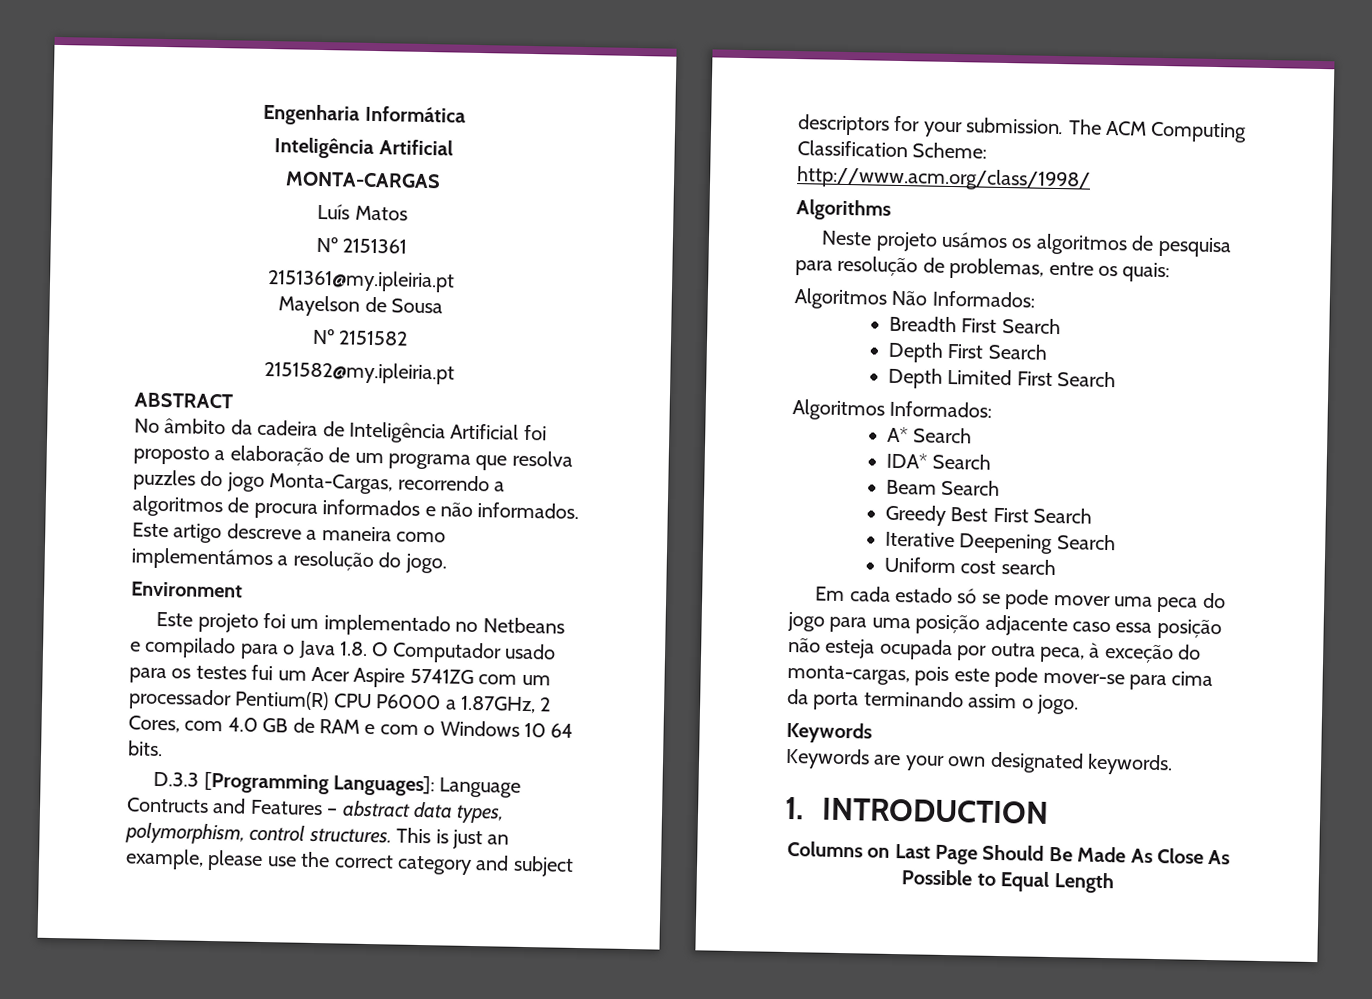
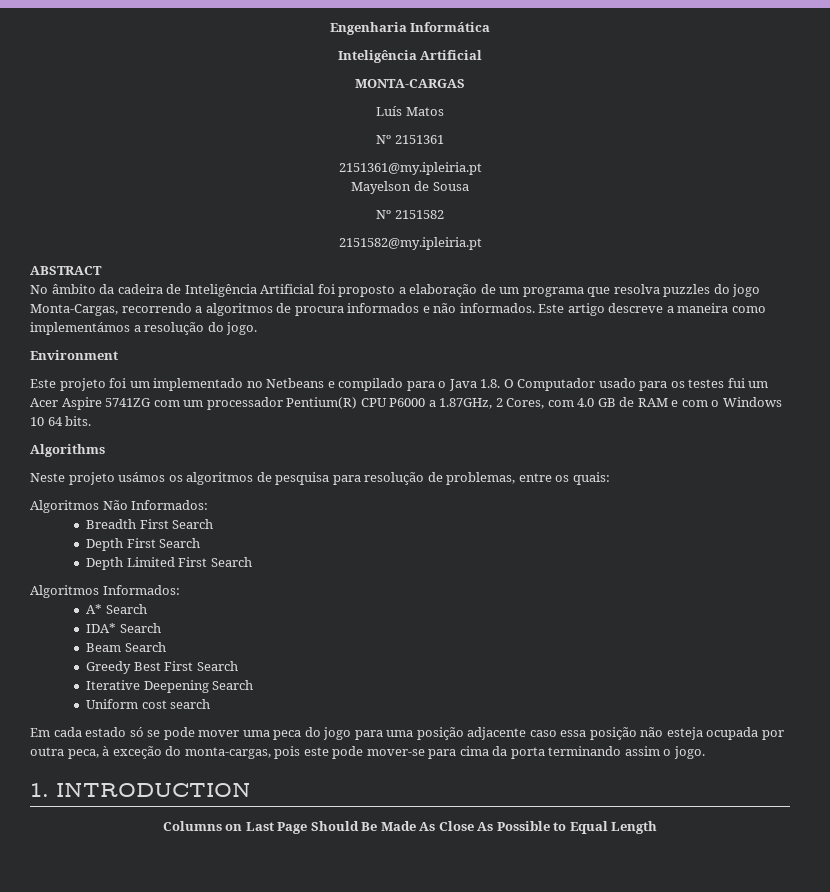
- D.3.3 [Programming Languages]: Language Contructs and Features – abstract data types, polymorphism, control structures. This is just an example, please use the correct category and subject descriptors for your submission. The ACM Computing Classification Scheme: http://www.acm.org/class/1998/
  Em cada estado só se pode mover uma peca do jogo para uma posição adjacente caso essa posição não esteja ocupada por outra peca, à exceção do monta-cargas, pois este pode mover-se para cima da porta terminando assim o jogo.
- Keywords
- Keywords are your own designated keywords.

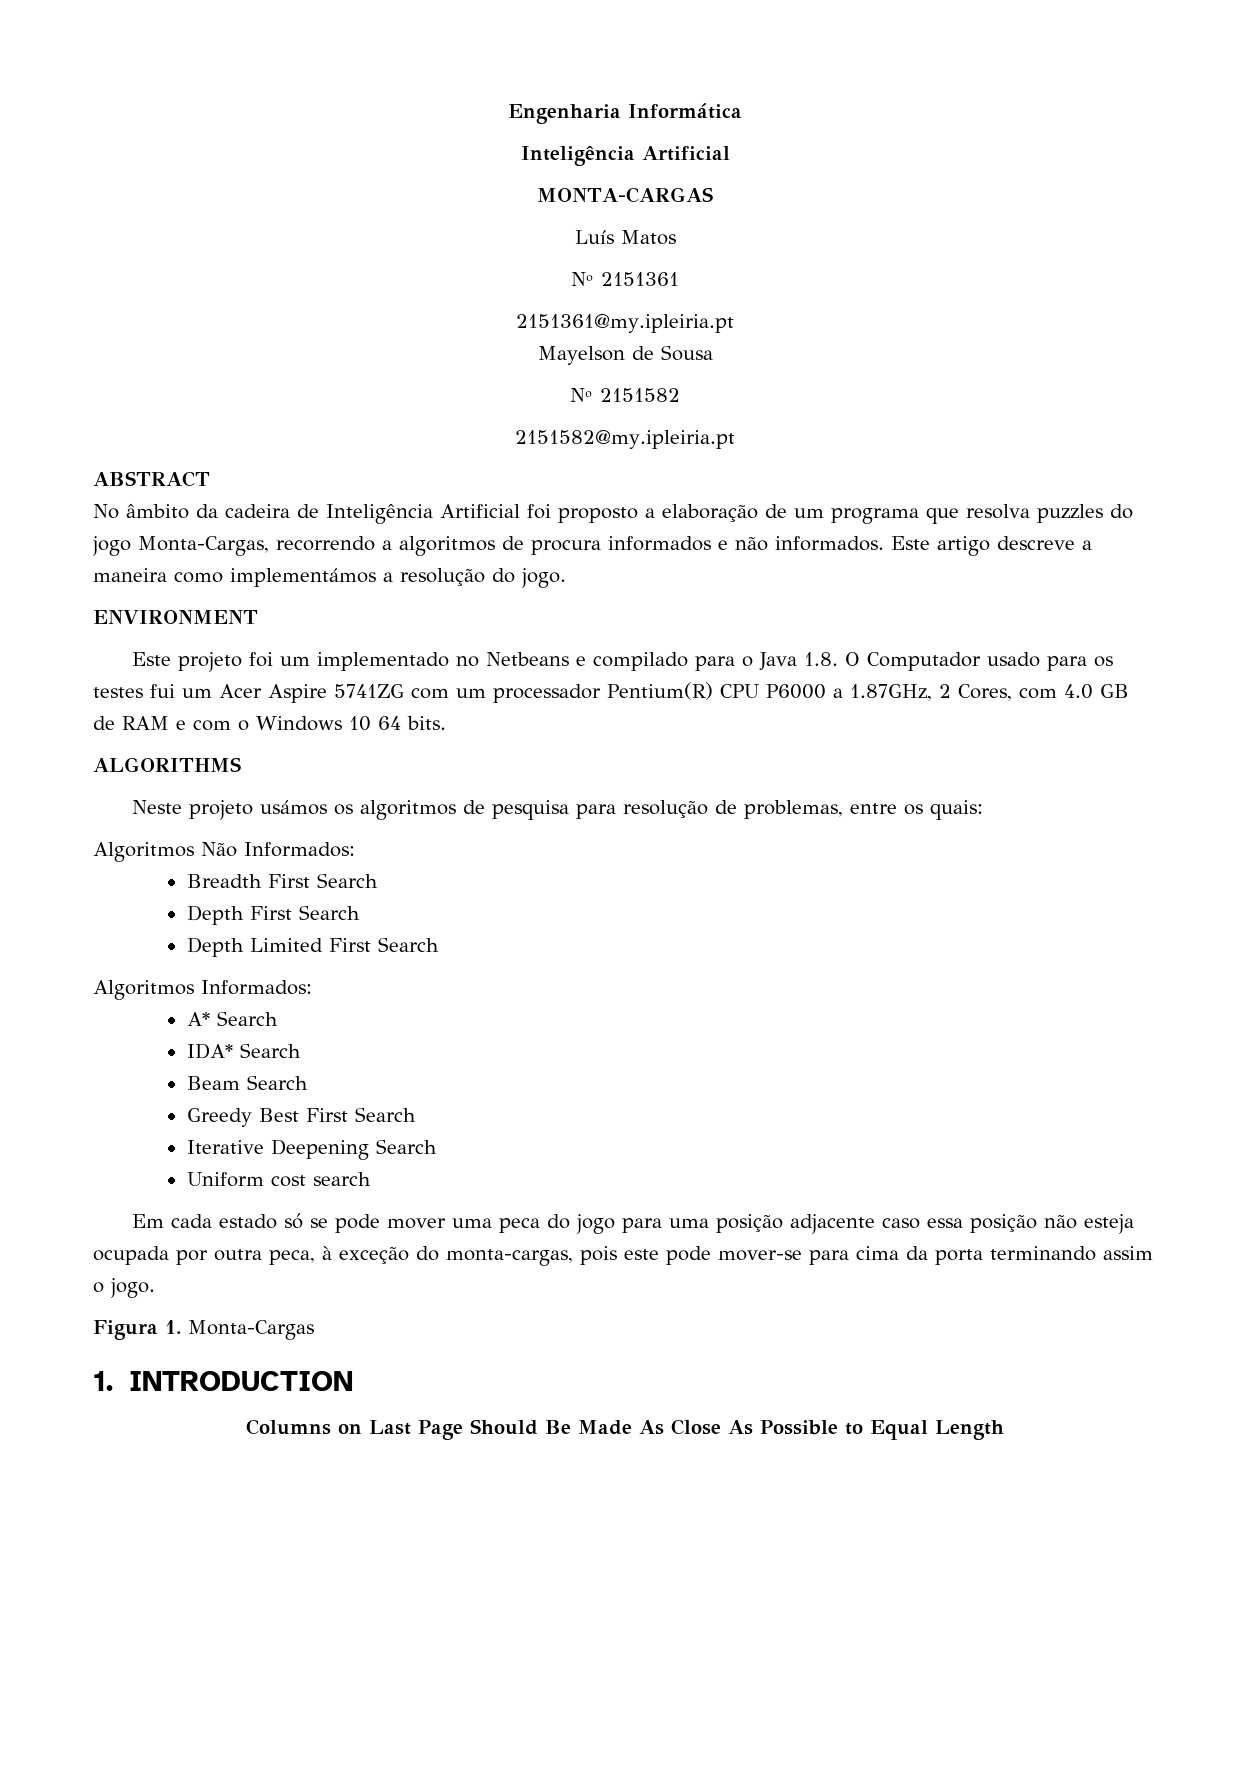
- Environment
+ ENVIRONMENT
- Algorithms
+ ALGORITHMS
+ Figura 1. Monta-Cargas

